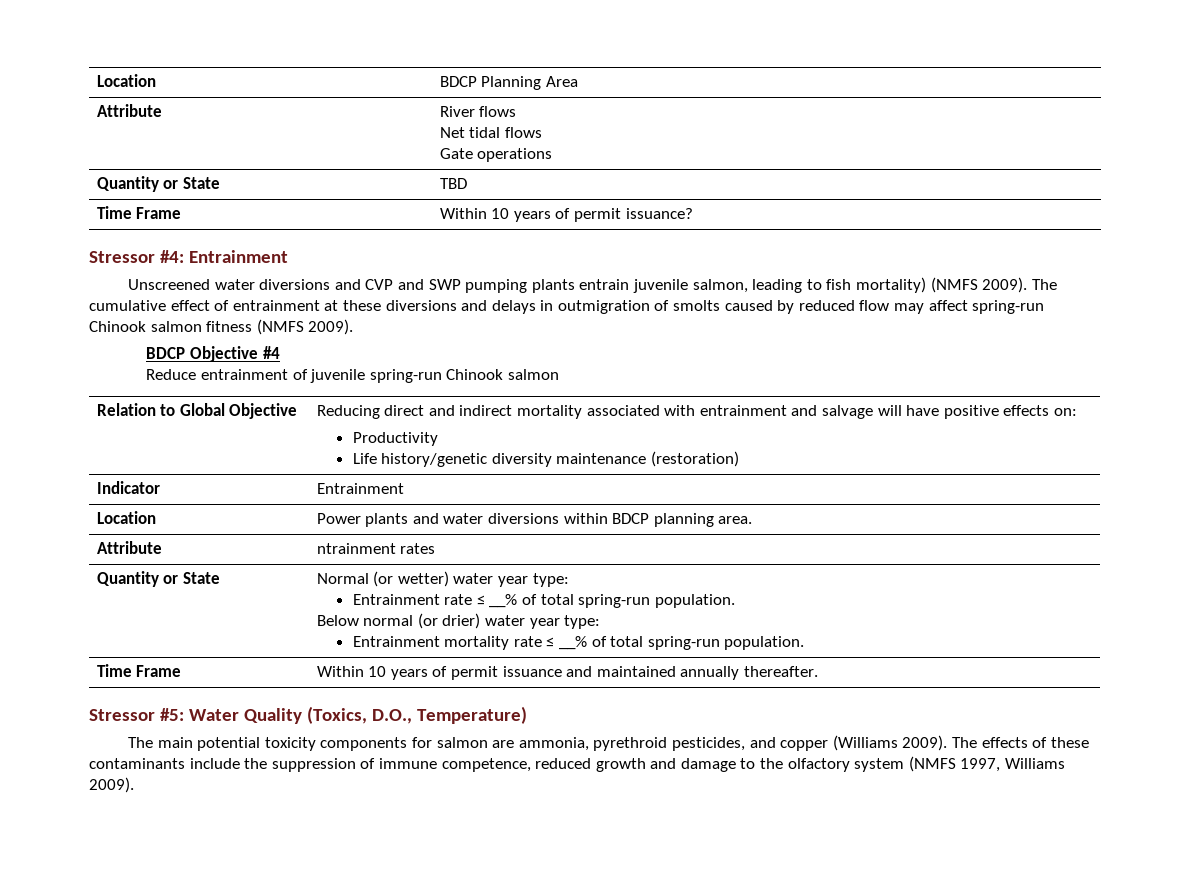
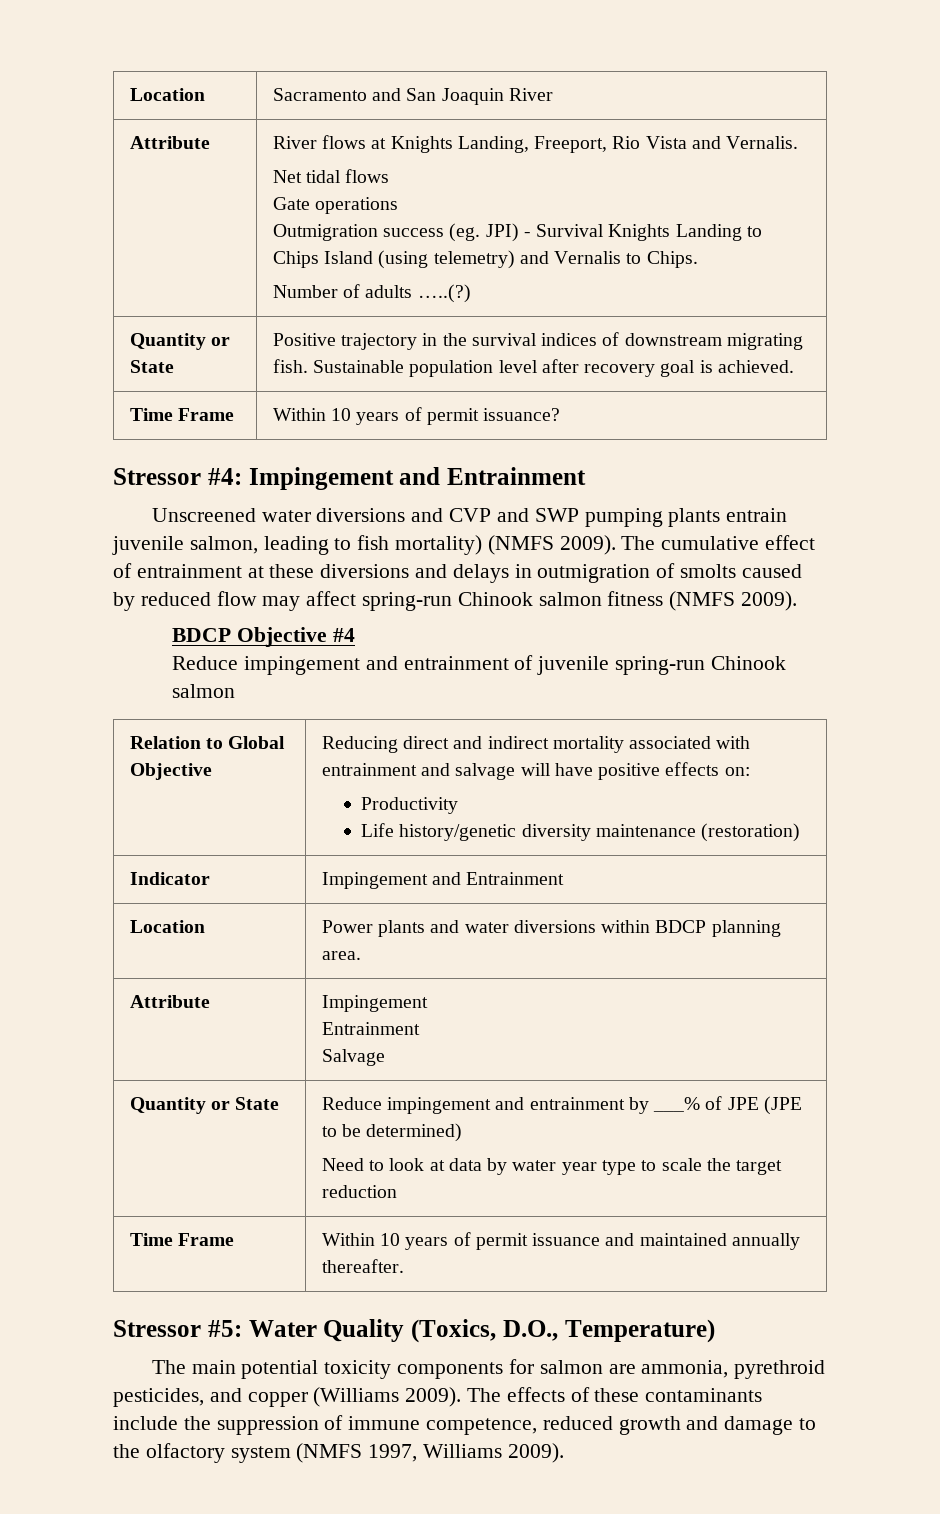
- Location | BDCP Planning Area
- Attribute | River flows
+ Location | Sacramento and San Joaquin River
+ Attribute | River flows at Knights Landing, Freeport, Rio Vista and Vernalis.
  Net tidal flows
  Gate operations
- Quantity or State | TBD
+ Outmigration success (eg. JPI) - Survival Knights Landing to Chips Island (using telemetry) and Vernalis to Chips.
+ Number of adults …..(?)
+ Quantity or State | Positive trajectory in the survival indices of downstream migrating fish. Sustainable population level after recovery goal is achieved.
- Stressor #4: Entrainment
+ Stressor #4: Impingement and Entrainment
- Reduce entrainment of juvenile spring-run Chinook salmon
+ Reduce impingement and entrainment of juvenile spring-run Chinook salmon
- Indicator | Entrainment
+ Indicator | Impingement and Entrainment
- Attribute | ntrainment rates
- Quantity or State | Normal (or wetter) water year type:
- Entrainment rate ≤ __% of total spring-run population.
- Below normal (or drier) water year type:
- Entrainment mortality rate ≤ __% of total spring-run population.
+ Attribute | Impingement
+ Entrainment
+ Salvage
+ Quantity or State | Reduce impingement and entrainment by ___% of JPE (JPE to be determined)
+ Need to look at data by water year type to scale the target reduction

